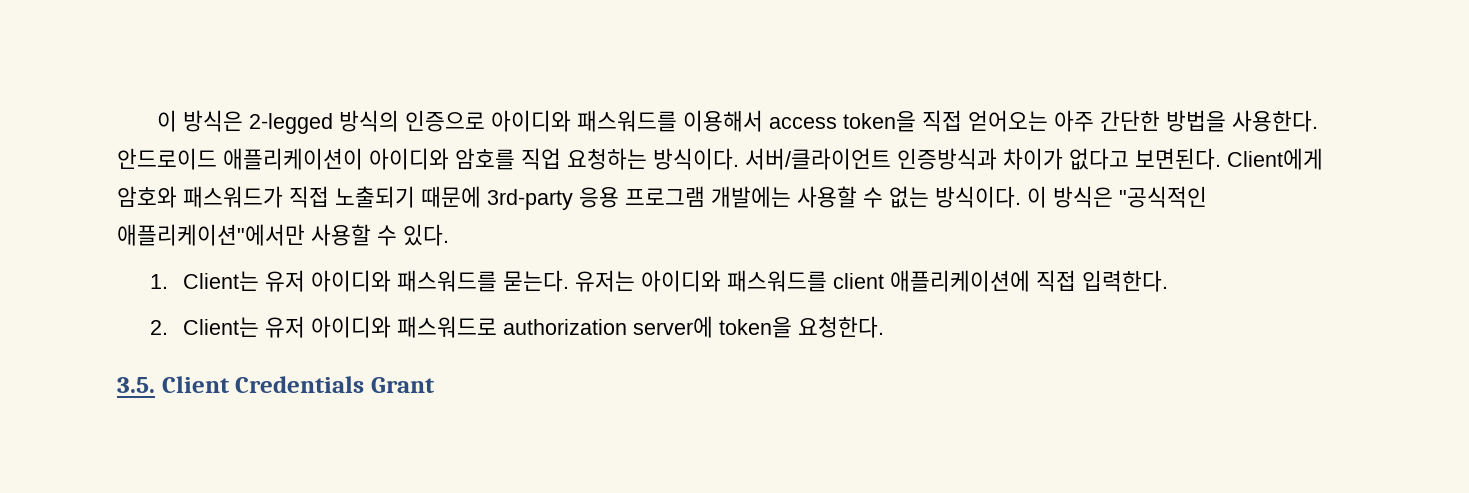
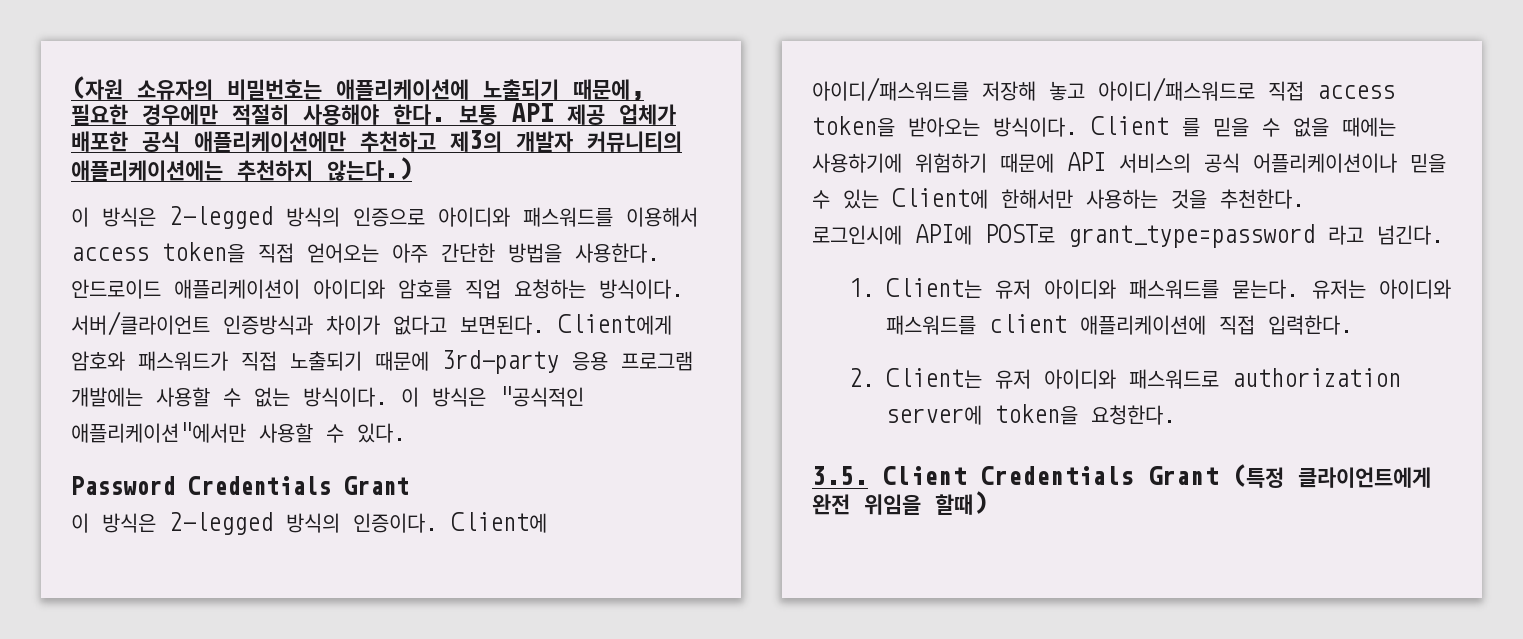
+ (자원 소유자의 비밀번호는 애플리케이션에 노출되기 때문에, 필요한 경우에만 적절히 사용해야 한다. 보통 API 제공 업체가 배포한 공식 애플리케이션에만 추천하고 제3의 개발자 커뮤니티의 애플리케이션에는 추천하지 않는다.)
+ Password Credentials Grant
+ 이 방식은 2-legged 방식의 인증이다. Client에 아이디/패스워드를 저장해 놓고 아이디/패스워드로 직접 access token을 받아오는 방식이다. Client 를 믿을 수 없을 때에는 사용하기에 위험하기 때문에 API 서비스의 공식 어플리케이션이나 믿을 수 있는 Client에 한해서만 사용하는 것을 추천한다.
+ 로그인시에 API에 POST로 grant_type=password 라고 넘긴다.
- 3.5. Client Credentials Grant
+ 3.5. Client Credentials Grant (특정 클라이언트에게 완전 위임을 할때)

